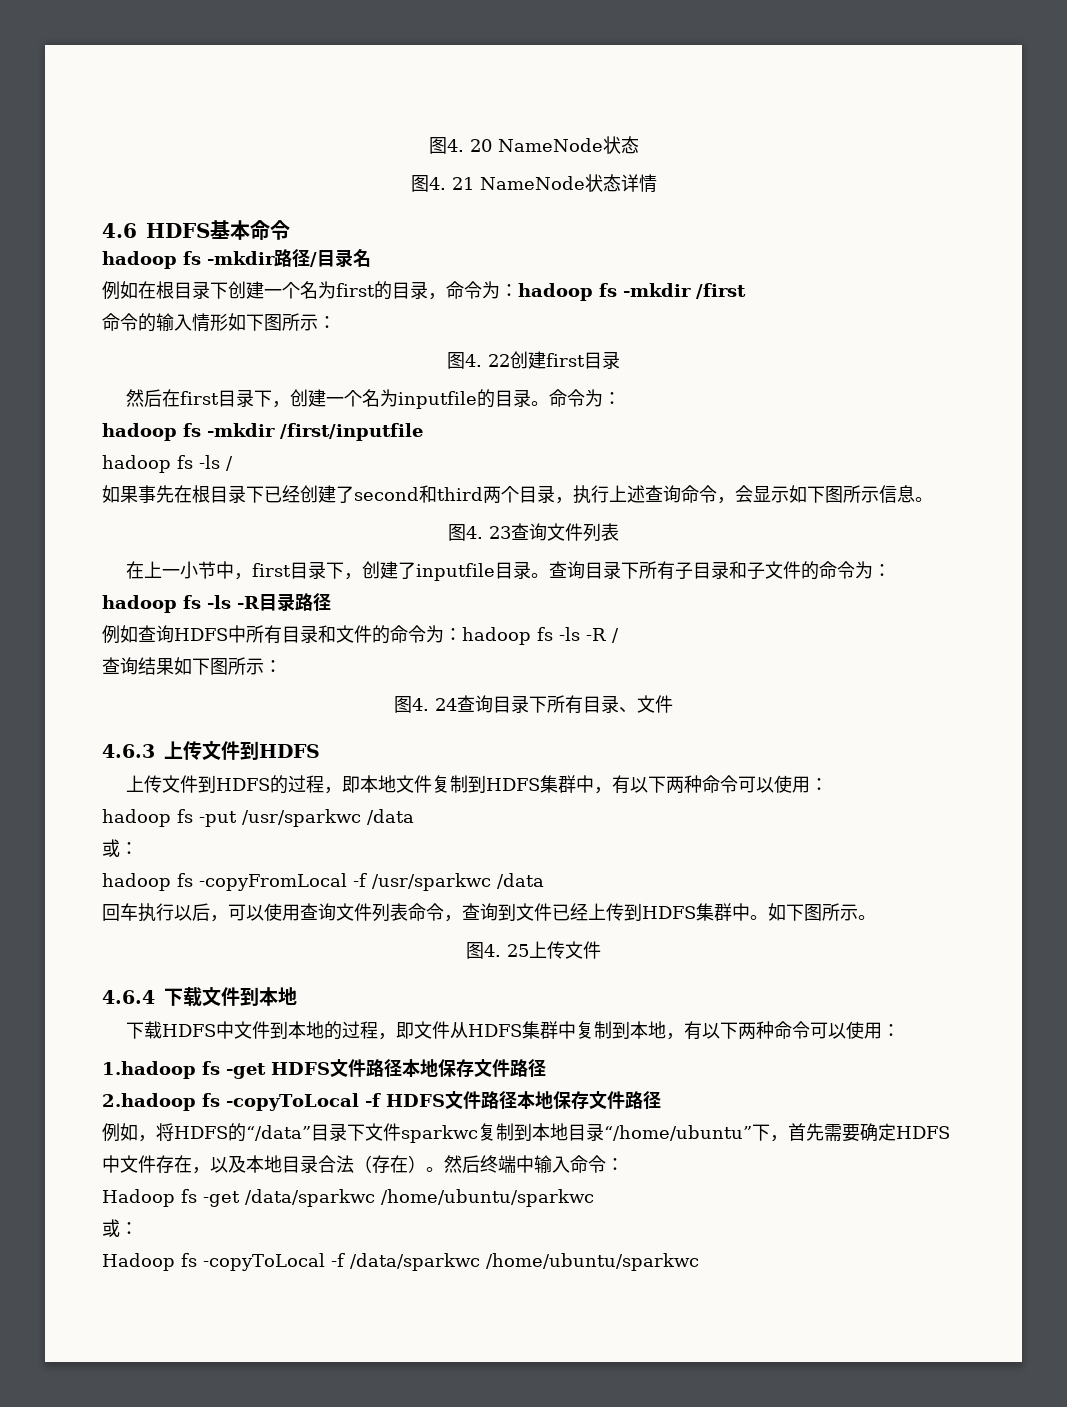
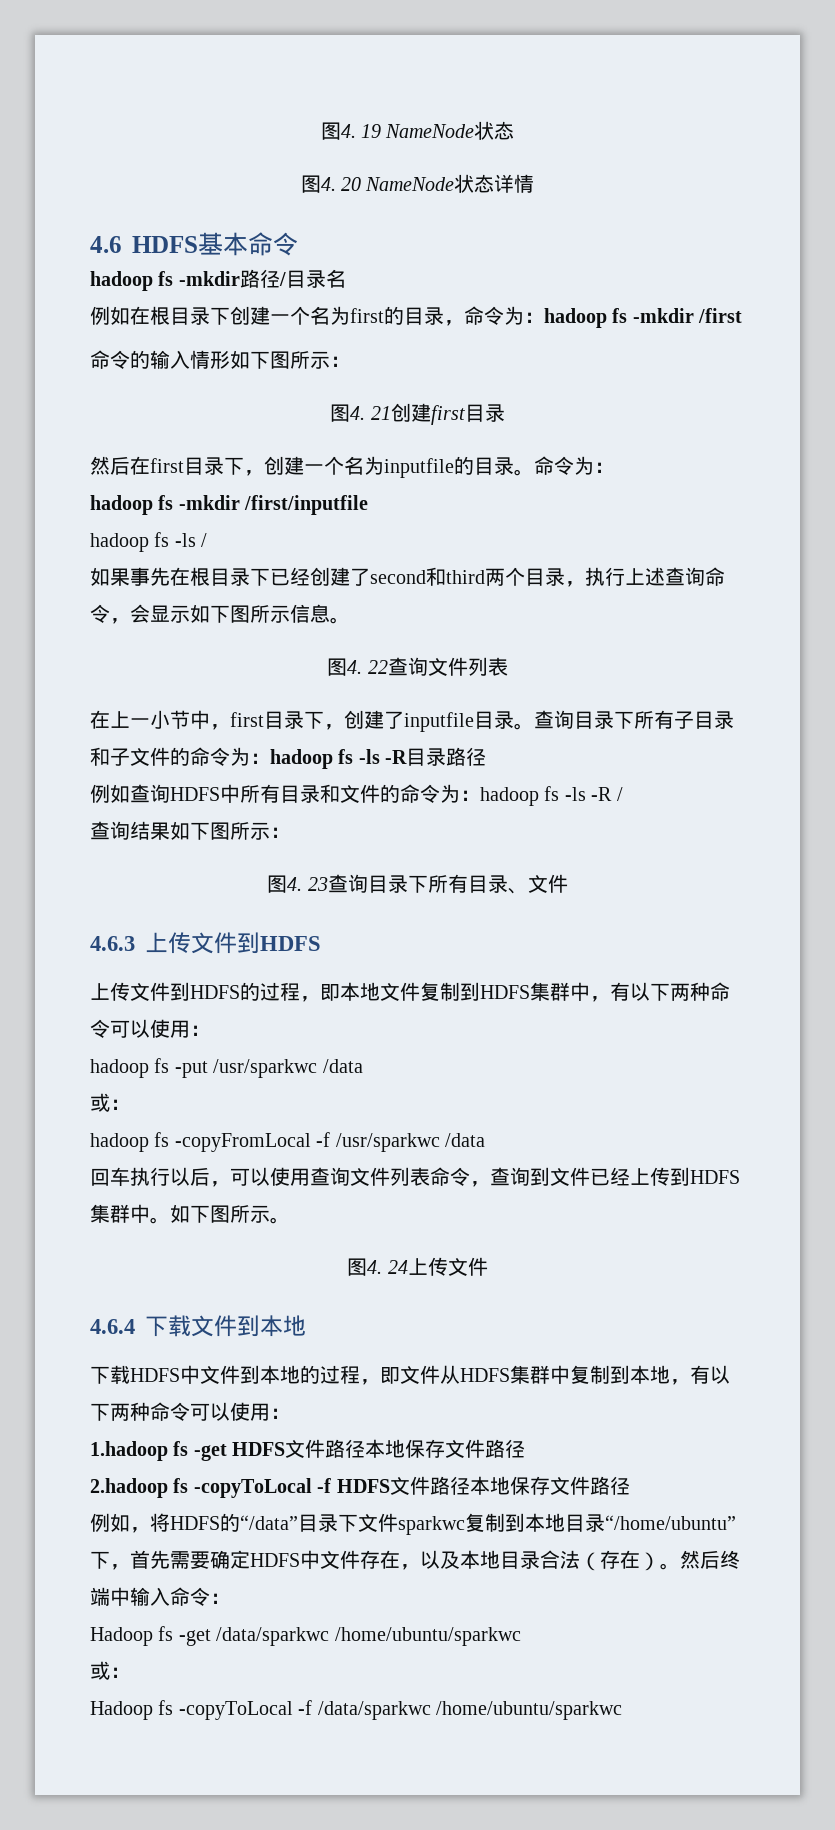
- 图4. 20 NameNode状态
+ 图4. 19 NameNode状态
- 图4. 21 NameNode状态详情
+ 图4. 20 NameNode状态详情
- 图4. 22创建first目录
+ 图4. 21创建first目录
- 图4. 23查询文件列表
+ 图4. 22查询文件列表
- 图4. 24查询目录下所有目录、文件
+ 图4. 23查询目录下所有目录、文件
- 图4. 25上传文件
+ 图4. 24上传文件

